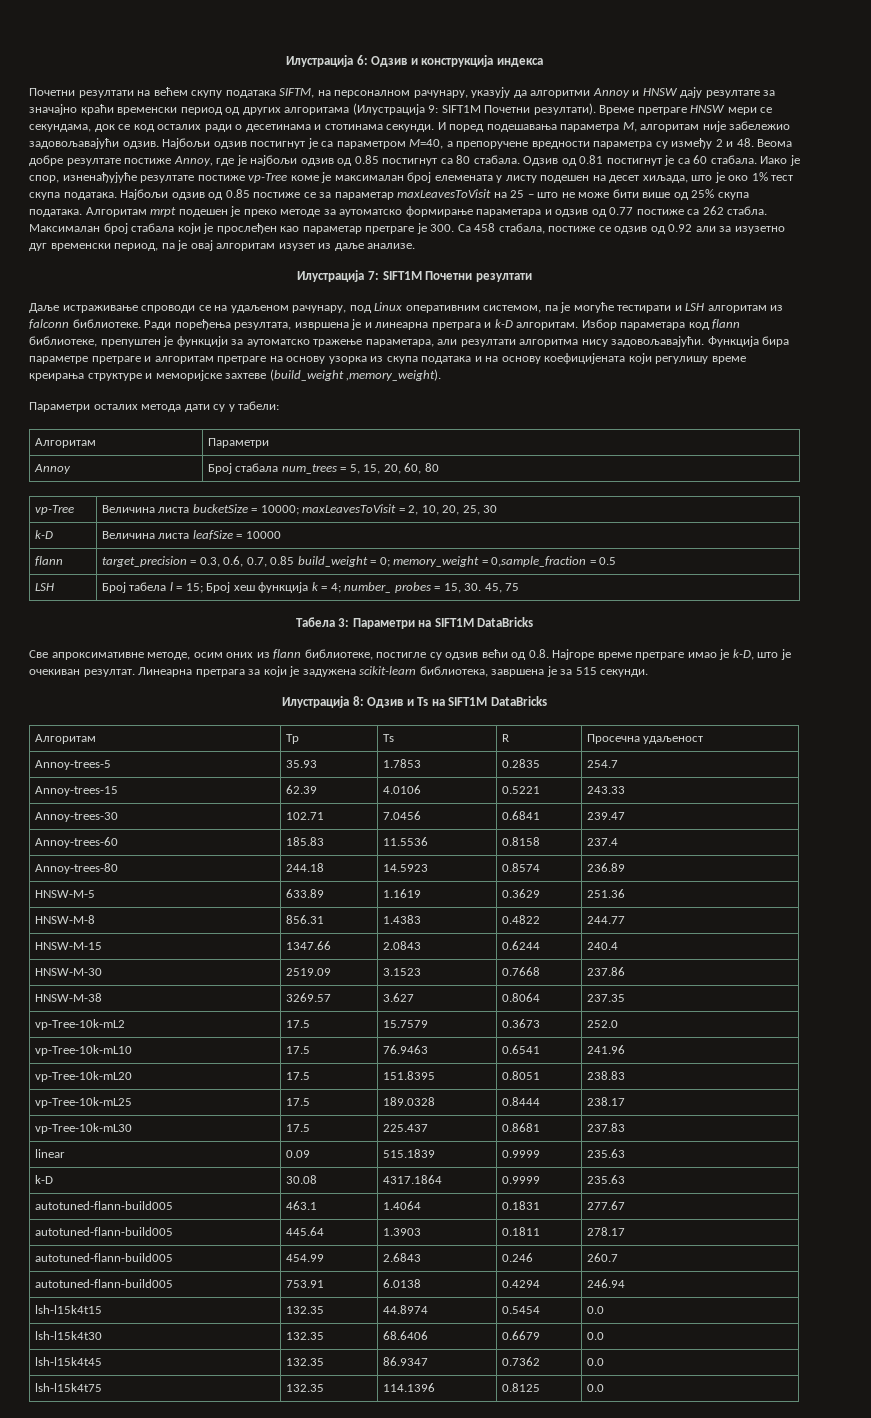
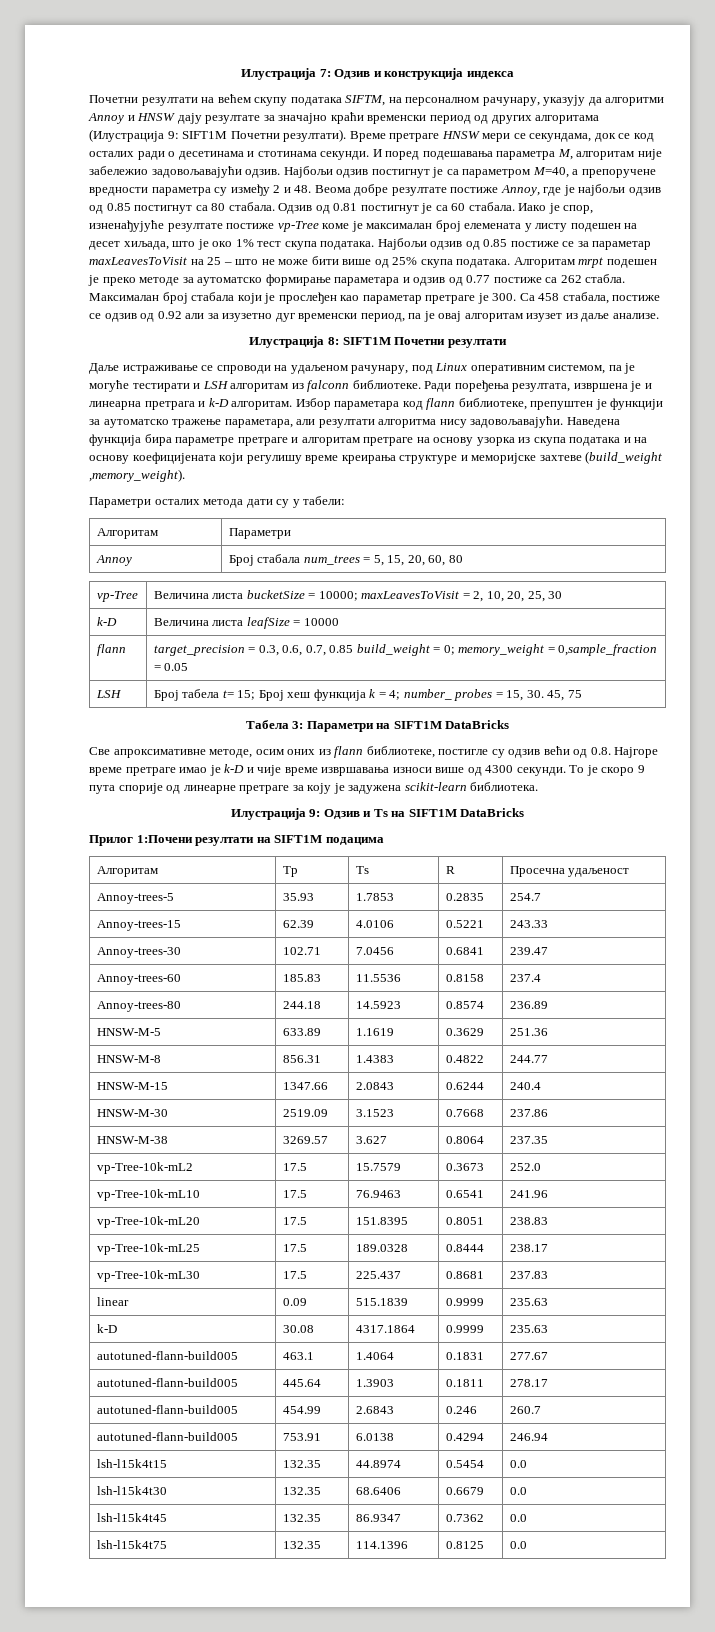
- Илустрација 6: Одзив и конструкција индекса
+ Илустрација 7: Одзив и конструкција индекса
- Илустрација 7: SIFT1M Почетни резултати
+ Илустрација 8: SIFT1M Почетни резултати
- Даље истраживање спроводи се на удаљеном рачунару, под Linux оперативним системом, па је могуће тестирати и LSH алгоритам из falconn библиотеке.
+ Даље истраживање се спроводи на удаљеном рачунару, под Linux оперативним системом, па је могуће тестирати и LSH алгоритам из falconn библиотеке.
- Функција бира параметре претраге и алгоритам претраге на основу узорка из скупа података и на основу коефицијената који регулишу време креирања структуре и меморијске захтеве (build_weight ,memory_weight).
+ Наведена функција бира параметре претраге и алгоритам претраге на основу узорка из скупа података и на основу коефицијената који регулишу време креирања структуре и меморијске захтеве (build_weight ,memory_weight).
- flann | target_precision = 0.3, 0.6, 0.7, 0.85 build_weight = 0; memory_weight = 0,sample_fraction = 0.5
+ flann | target_precision = 0.3, 0.6, 0.7, 0.85 build_weight = 0; memory_weight = 0,sample_fraction = 0.05
- LSH | Број табела l = 15; Број хеш функција k = 4; number_ probes = 15, 30. 45, 75
+ LSH | Број табела t= 15; Број хеш функција k = 4; number_ probes = 15, 30. 45, 75
- Све апроксимативне методе, осим оних из flann библиотеке, постигле су одзив већи од 0.8. Најгоре време претраге имао је k-D, што је очекиван резултат. Линеарна претрага за који је задужена scikit-learn библиотека, завршена је за 515 секунди.
- Илустрација 8: Одзив и Ts на SIFT1M DataBricks
+ Све апроксимативне методе, осим оних из flann библиотеке, постигле су одзив већи од 0.8. Најгоре време претраге имао је k-D и чије време извршавања износи више од 4300 секунди. То је скоро 9 пута спорије од линеарне претраге за коју је задужена scikit-learn библиотека.
+ Илустрација 9: Одзив и Ts на SIFT1M DataBricks
+ Прилог 1:Почени резултати на SIFT1M подацима

